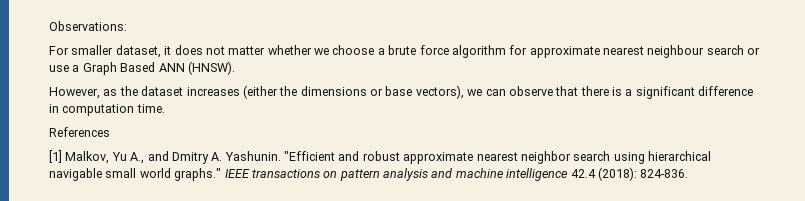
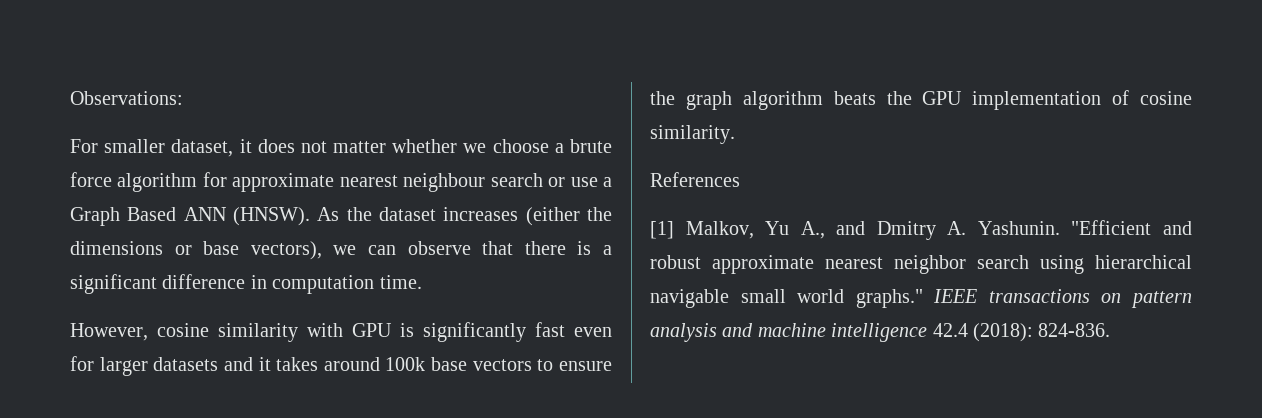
- For smaller dataset, it does not matter whether we choose a brute force algorithm for approximate nearest neighbour search or use a Graph Based ANN (HNSW).
- However, as the dataset increases (either the dimensions or base vectors), we can observe that there is a significant difference in computation time.
+ For smaller dataset, it does not matter whether we choose a brute force algorithm for approximate nearest neighbour search or use a Graph Based ANN (HNSW). As the dataset increases (either the dimensions or base vectors), we can observe that there is a significant difference in computation time.
+ However, cosine similarity with GPU is significantly fast even for larger datasets and it takes around 100k base vectors to ensure the graph algorithm beats the GPU implementation of cosine similarity.

